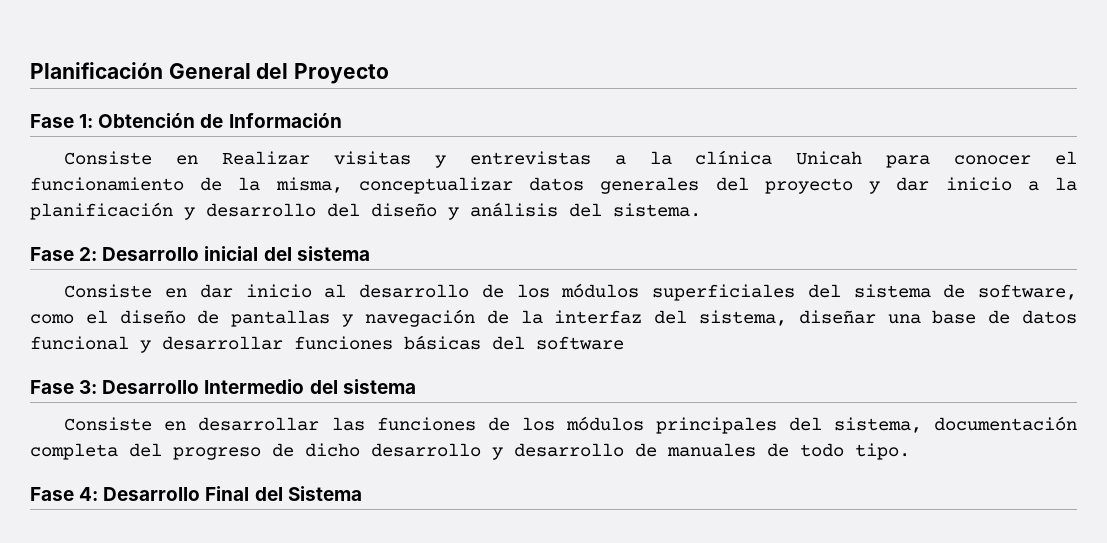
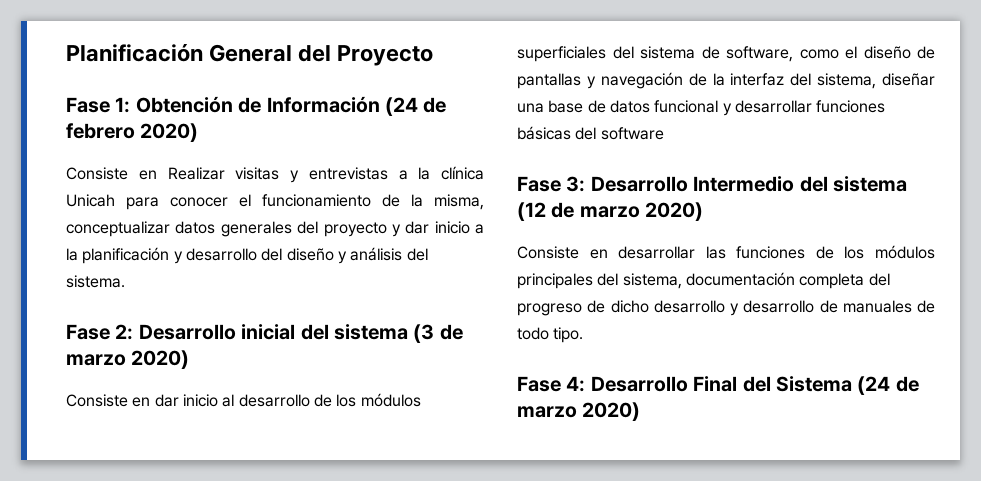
- Fase 1: Obtención de Información
+ Fase 1: Obtención de Información (24 de febrero 2020)
- Fase 2: Desarrollo inicial del sistema
+ Fase 2: Desarrollo inicial del sistema (3 de marzo 2020)
- Fase 3: Desarrollo Intermedio del sistema
+ Fase 3: Desarrollo Intermedio del sistema (12 de marzo 2020)
- Fase 4: Desarrollo Final del Sistema
+ Fase 4: Desarrollo Final del Sistema (24 de marzo 2020)

